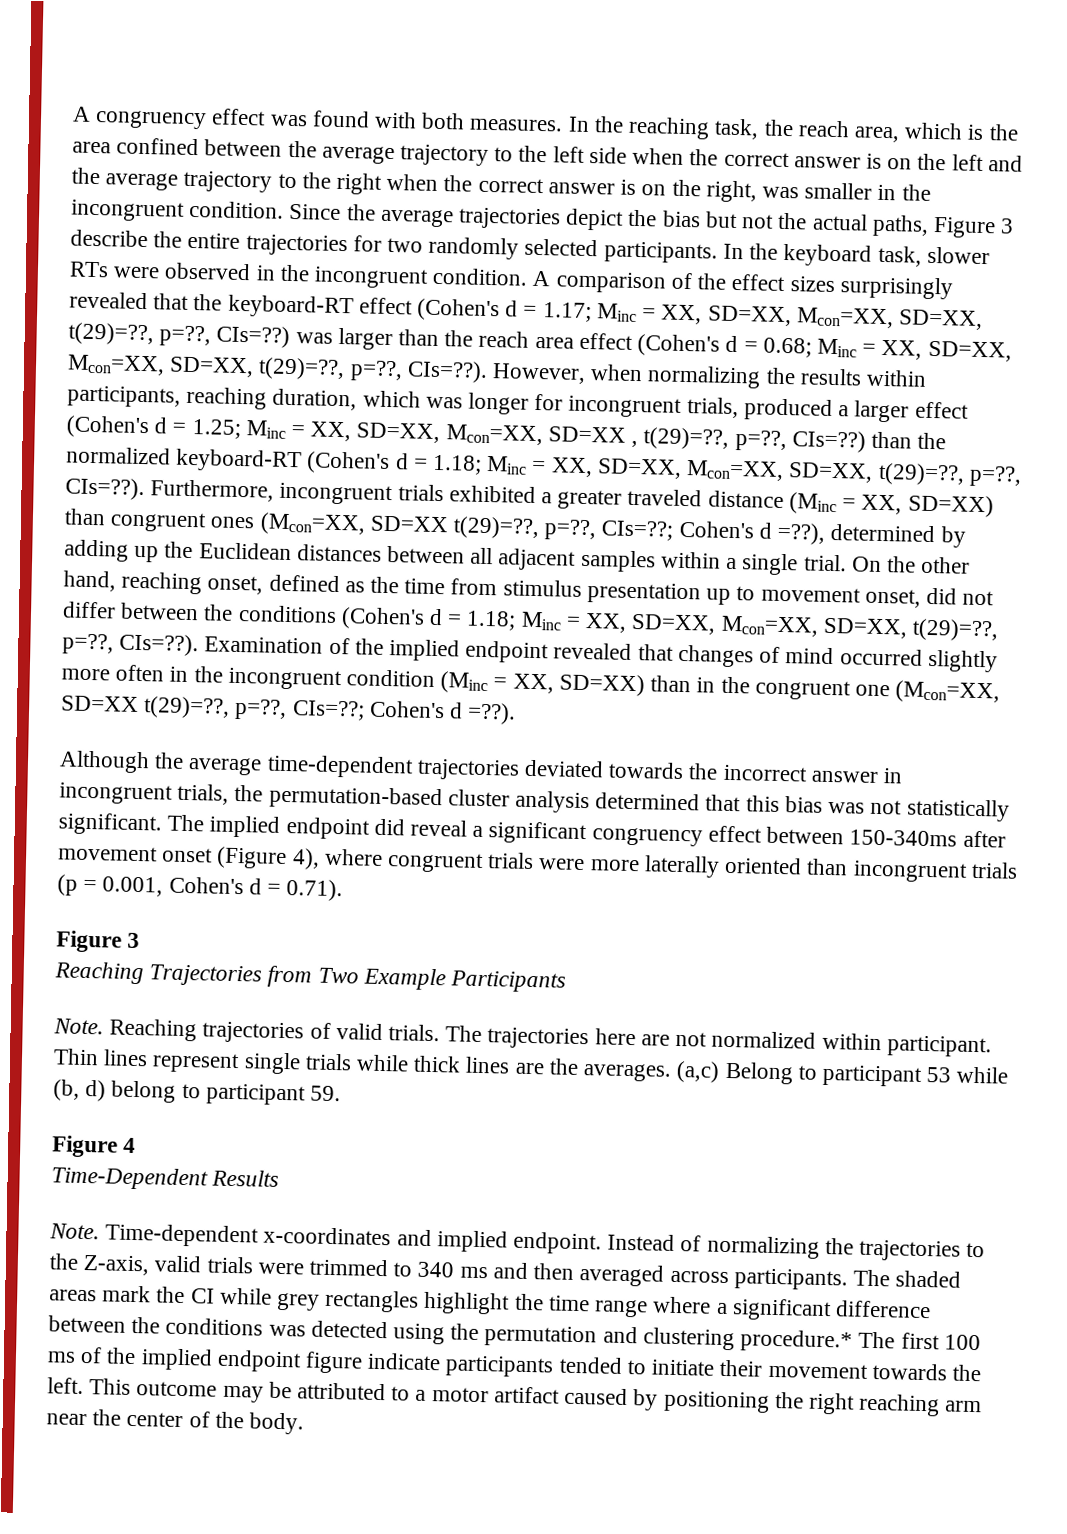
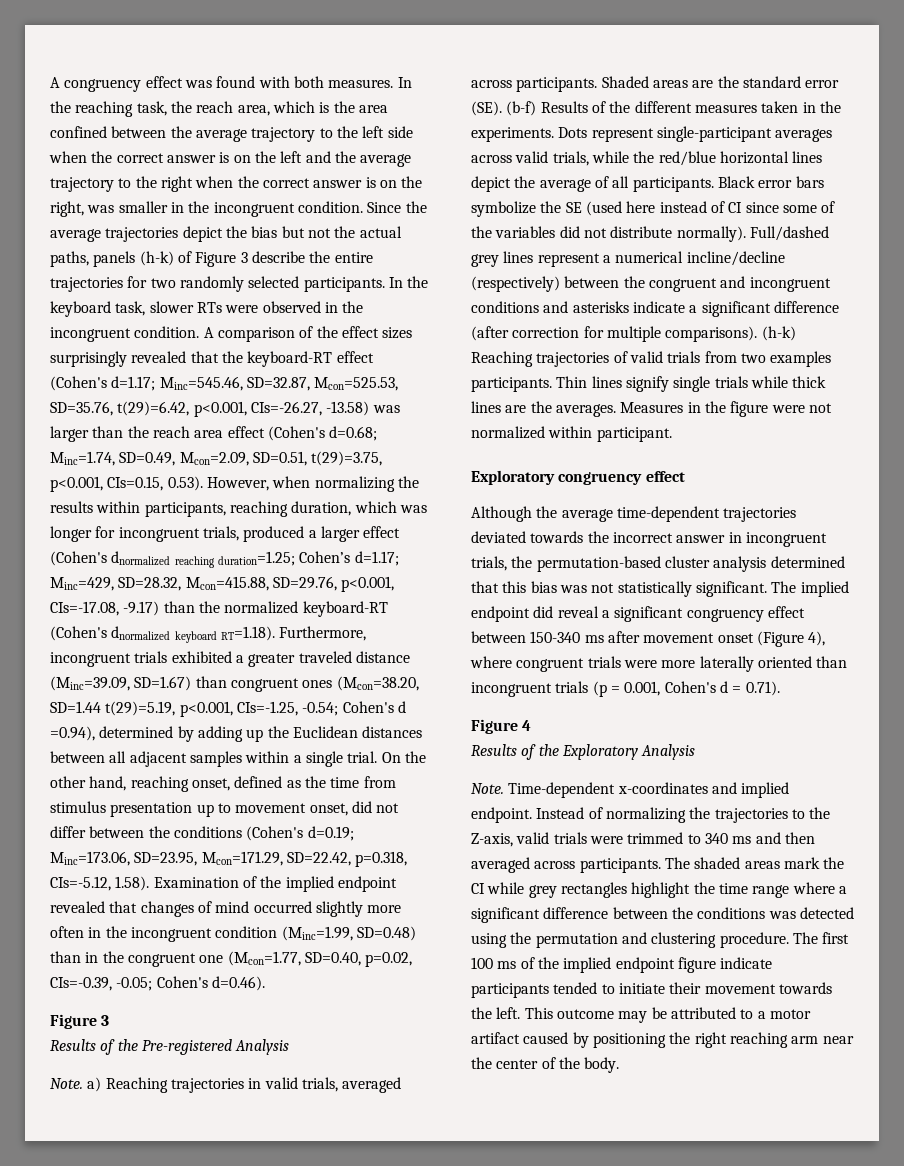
- Since the average trajectories depict the bias but not the actual paths, Figure 3 describe the entire trajectories for two randomly selected participants.
+ Since the average trajectories depict the bias but not the actual paths, panels (h-k) of Figure 3 describe the entire trajectories for two randomly selected participants.
- A comparison of the effect sizes surprisingly revealed that the keyboard-RT effect (Cohen's d = 1.17; Minc = XX, SD=XX, Mcon=XX, SD=XX, t(29)=??, p=??, CIs=??) was larger than the reach area effect (Cohen's d = 0.68; Minc = XX, SD=XX, Mcon=XX, SD=XX, t(29)=??, p=??, CIs=??). However, when normalizing the results within participants, reaching duration, which was longer for incongruent trials, produced a larger effect (Cohen's d = 1.25; Minc = XX, SD=XX, Mcon=XX, SD=XX , t(29)=??, p=??, CIs=??) than the normalized keyboard-RT (Cohen's d = 1.18; Minc = XX, SD=XX, Mcon=XX, SD=XX, t(29)=??, p=??, CIs=??). Furthermore, incongruent trials exhibited a greater traveled distance (Minc = XX, SD=XX) than congruent ones (Mcon=XX, SD=XX t(29)=??, p=??, CIs=??; Cohen's d =??), determined by adding up the Euclidean distances between all adjacent samples within a single trial.
+ A comparison of the effect sizes surprisingly revealed that the keyboard-RT effect (Cohen's d=1.17; Minc=545.46, SD=32.87, Mcon=525.53, SD=35.76, t(29)=6.42, p<0.001, CIs=-26.27, -13.58) was larger than the reach area effect (Cohen's d=0.68; Minc=1.74, SD=0.49, Mcon=2.09, SD=0.51, t(29)=3.75, p<0.001, CIs=0.15, 0.53). However, when normalizing the results within participants, reaching duration, which was longer for incongruent trials, produced a larger effect (Cohen's dnormalized reaching duration=1.25; Cohen’s d=1.17; Minc=429, SD=28.32, Mcon=415.88, SD=29.76, p<0.001, CIs=-17.08, -9.17) than the normalized keyboard-RT (Cohen's dnormalized keyboard RT=1.18). Furthermore, incongruent trials exhibited a greater traveled distance (Minc=39.09, SD=1.67) than congruent ones (Mcon=38.20, SD=1.44 t(29)=5.19, p<0.001, CIs=-1.25, -0.54; Cohen's d =0.94), determined by adding up the Euclidean distances between all adjacent samples within a single trial.
- On the other hand, reaching onset, defined as the time from stimulus presentation up to movement onset, did not differ between the conditions (Cohen's d = 1.18; Minc = XX, SD=XX, Mcon=XX, SD=XX, t(29)=??, p=??, CIs=??). Examination of the implied endpoint revealed that changes of mind occurred slightly more often in the incongruent condition (Minc = XX, SD=XX) than in the congruent one (Mcon=XX, SD=XX t(29)=??, p=??, CIs=??; Cohen's d =??).
+ On the other hand, reaching onset, defined as the time from stimulus presentation up to movement onset, did not differ between the conditions (Cohen's d=0.19; Minc=173.06, SD=23.95, Mcon=171.29, SD=22.42, p=0.318, CIs=-5.12, 1.58). Examination of the implied endpoint revealed that changes of mind occurred slightly more often in the incongruent condition (Minc=1.99, SD=0.48) than in the congruent one (Mcon=1.77, SD=0.40, p=0.02, CIs=-0.39, -0.05; Cohen's d=0.46).
+ Figure 3
+ Results of the Pre-registered Analysis
+ Note. a) Reaching trajectories in valid trials, averaged across participants. Shaded areas are the standard error (SE). (b-f) Results of the different measures taken in the experiments. Dots represent single-participant averages across valid trials, while the red/blue horizontal lines depict the average of all participants. Black error bars symbolize the SE (used here instead of CI since some of the variables did not distribute normally). Full/dashed grey lines represent a numerical incline/decline (respectively) between the congruent and incongruent conditions and asterisks indicate a significant difference (after correction for multiple comparisons). (h-k) Reaching trajectories of valid trials from two examples participants. Thin lines signify single trials while thick lines are the averages. Measures in the figure were not normalized within participant.
+ Exploratory congruency effect
- The implied endpoint did reveal a significant congruency effect between 150-340ms after movement onset (Figure 4), where congruent trials were more laterally oriented than incongruent trials (p = 0.001, Cohen's d = 0.71).
- Figure 3
- Reaching Trajectories from Two Example Participants
- Note. Reaching trajectories of valid trials. The trajectories here are not normalized within participant. Thin lines represent single trials while thick lines are the averages. (a,c) Belong to participant 53 while (b, d) belong to participant 59.
+ The implied endpoint did reveal a significant congruency effect between 150-340 ms after movement onset (Figure 4), where congruent trials were more laterally oriented than incongruent trials (p = 0.001, Cohen's d = 0.71).
- Time-Dependent Results
+ Results of the Exploratory Analysis
- The shaded areas mark the CI while grey rectangles highlight the time range where a significant difference between the conditions was detected using the permutation and clustering procedure.* The first 100 ms of the implied endpoint figure indicate participants tended to initiate their movement towards the left.
+ The shaded areas mark the CI while grey rectangles highlight the time range where a significant difference between the conditions was detected using the permutation and clustering procedure. The first 100 ms of the implied endpoint figure indicate participants tended to initiate their movement towards the left.

